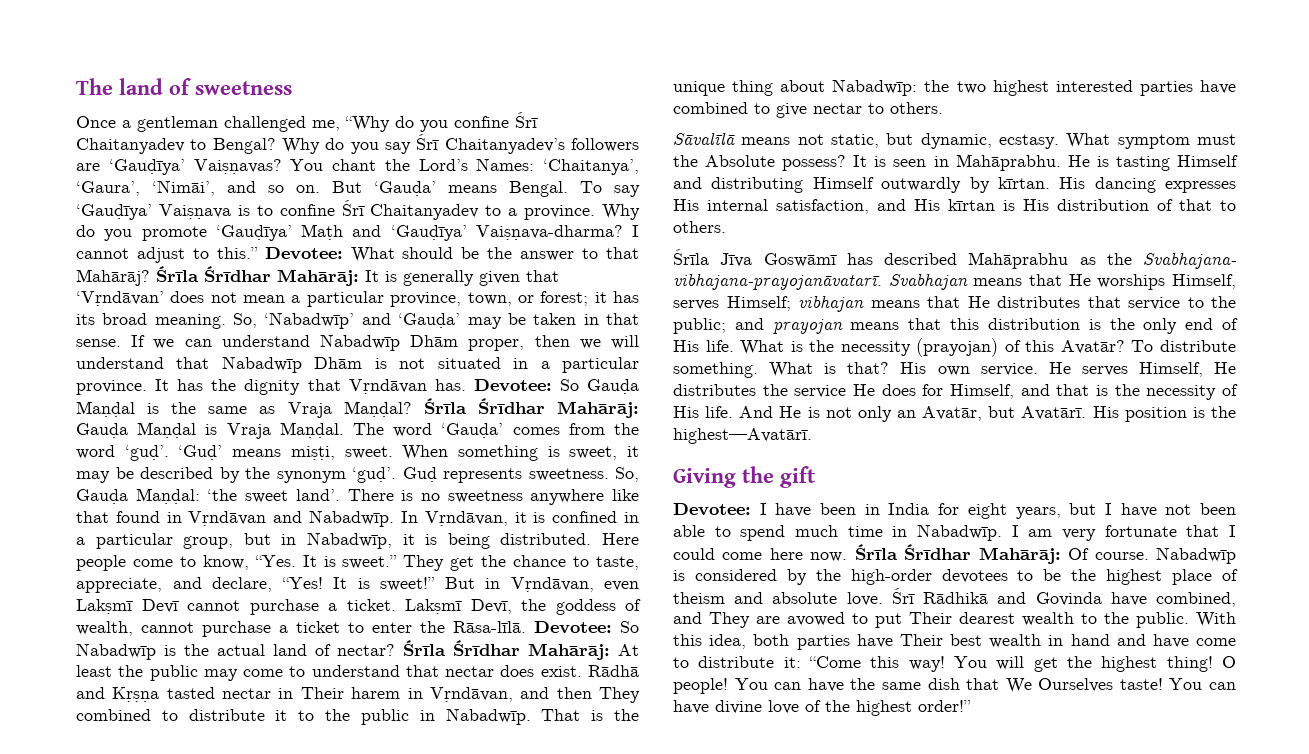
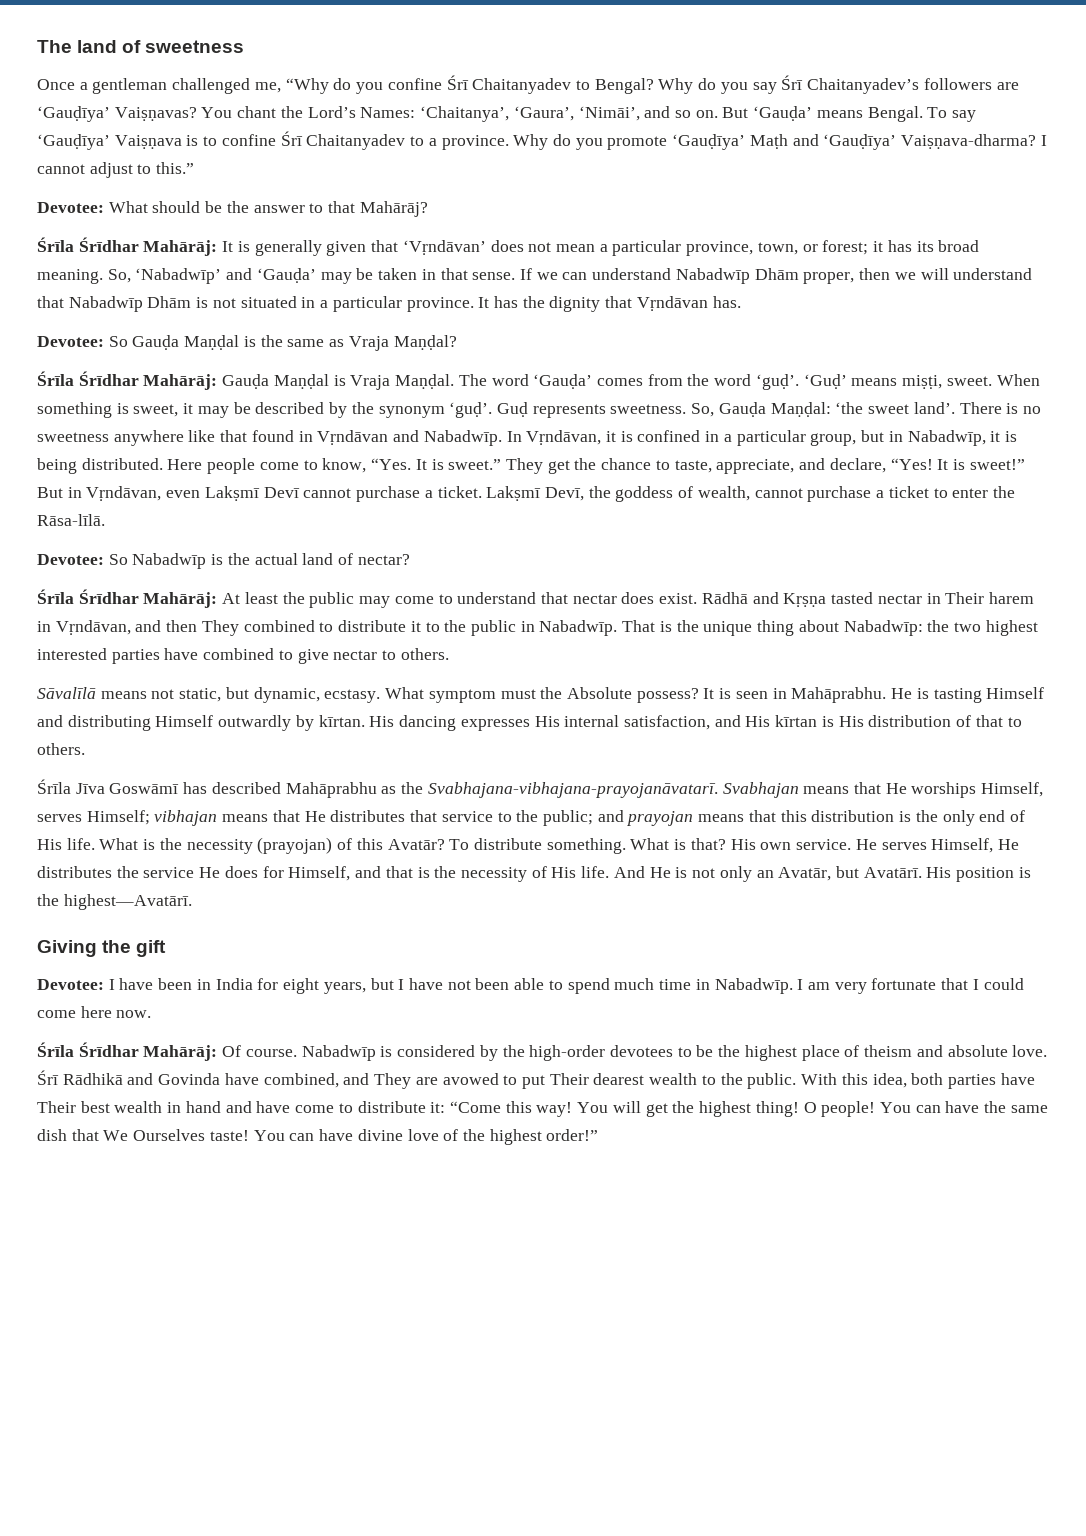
- I cannot adjust to this.” Devotee: What should be the answer to that Mahārāj? Śrīla Śrīdhar Mahārāj: It is generally given that ‘Vṛndāvan’ does not mean a particular province, town, or forest; it has its broad meaning.
+ I cannot adjust to this.”
+ Devotee: What should be the answer to that Mahārāj?
+ Śrīla Śrīdhar Mahārāj: It is generally given that ‘Vṛndāvan’ does not mean a particular province, town, or forest; it has its broad meaning.
- It has the dignity that Vṛndāvan has. Devotee: So Gauḍa Maṇḍal is the same as Vraja Maṇḍal? Śrīla Śrīdhar Mahārāj: Gauḍa Maṇḍal is Vraja Maṇḍal.
+ It has the dignity that Vṛndāvan has.
+ Devotee: So Gauḍa Maṇḍal is the same as Vraja Maṇḍal?
+ Śrīla Śrīdhar Mahārāj: Gauḍa Maṇḍal is Vraja Maṇḍal.
- Lakṣmī Devī, the goddess of wealth, cannot purchase a ticket to enter the Rāsa-līlā. Devotee: So Nabadwīp is the actual land of nectar? Śrīla Śrīdhar Mahārāj: At least the public may come to understand that nectar does exist.
+ Lakṣmī Devī, the goddess of wealth, cannot purchase a ticket to enter the Rāsa-līlā.
+ Devotee: So Nabadwīp is the actual land of nectar?
+ Śrīla Śrīdhar Mahārāj: At least the public may come to understand that nectar does exist.
- Śrīla Jīva Goswāmī has described Mahāprabhu as the Svabhajana- vibhajana-prayojanāvatarī.
+ Śrīla Jīva Goswāmī has described Mahāprabhu as the Svabhajana-vibhajana-prayojanāvatarī.
- I am very fortunate that I could come here now. Śrīla Śrīdhar Mahārāj: Of course.
+ I am very fortunate that I could come here now.
+ Śrīla Śrīdhar Mahārāj: Of course.

